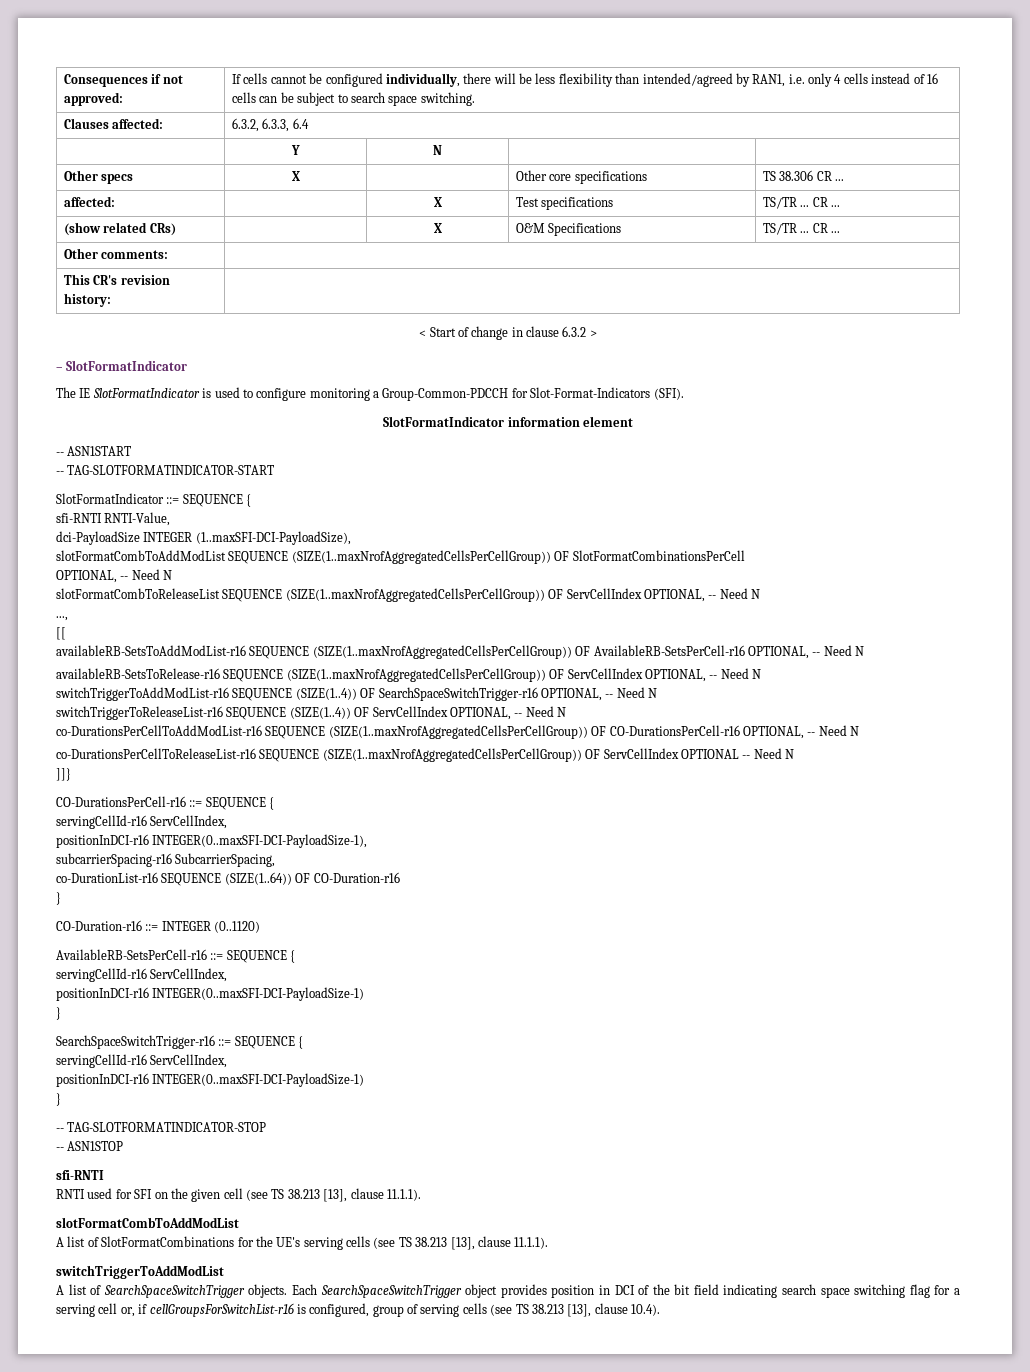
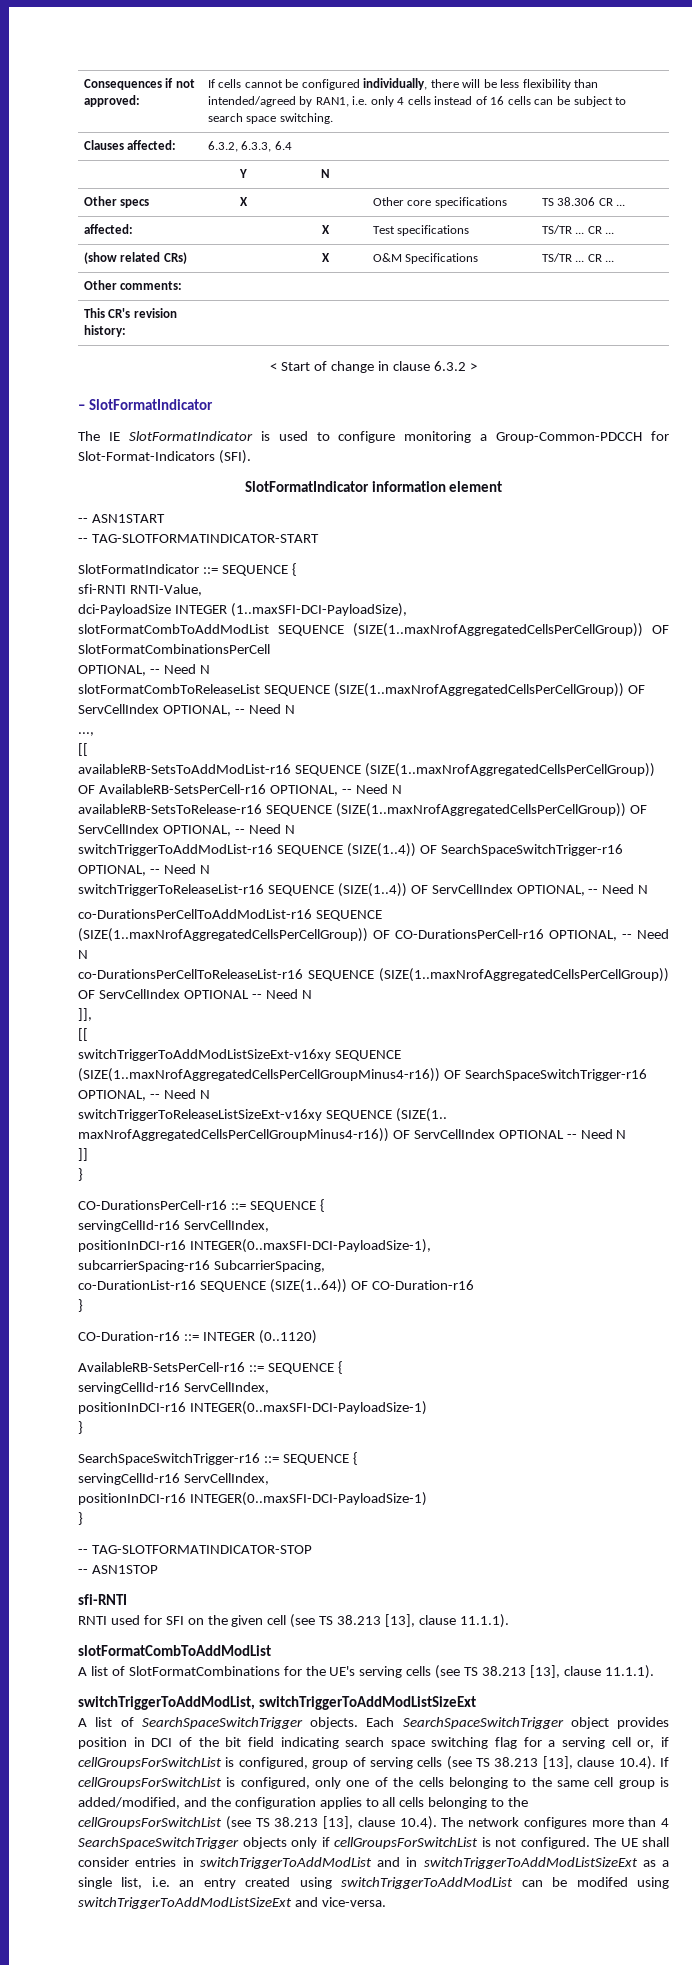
- ]]}
+ ]],
+ [[
+ switchTriggerToAddModListSizeExt-v16xy SEQUENCE (SIZE(1..maxNrofAggregatedCellsPerCellGroupMinus4-r16)) OF SearchSpaceSwitchTrigger-r16 OPTIONAL, -- Need N
+ switchTriggerToReleaseListSizeExt-v16xy SEQUENCE (SIZE(1.. maxNrofAggregatedCellsPerCellGroupMinus4-r16)) OF ServCellIndex OPTIONAL -- Need N
+ ]]
+ }
- switchTriggerToAddModList
+ switchTriggerToAddModList, switchTriggerToAddModListSizeExt
- Each SearchSpaceSwitchTrigger object provides position in DCI of the bit field indicating search space switching flag for a serving cell or, if cellGroupsForSwitchList-r16 is configured, group of serving cells (see TS 38.213 [13], clause 10.4).
+ Each SearchSpaceSwitchTrigger object provides position in DCI of the bit field indicating search space switching flag for a serving cell or, if cellGroupsForSwitchList is configured, group of serving cells (see TS 38.213 [13], clause 10.4). If cellGroupsForSwitchList is configured, only one of the cells belonging to the same cell group is added/modified, and the configuration applies to all cells belonging to the cellGroupsForSwitchList (see TS 38.213 [13], clause 10.4). The network configures more than 4 SearchSpaceSwitchTrigger objects only if cellGroupsForSwitchList is not configured. The UE shall consider entries in switchTriggerToAddModList and in switchTriggerToAddModListSizeExt as a single list, i.e. an entry created using switchTriggerToAddModList can be modifed using switchTriggerToAddModListSizeExt and vice-versa.

